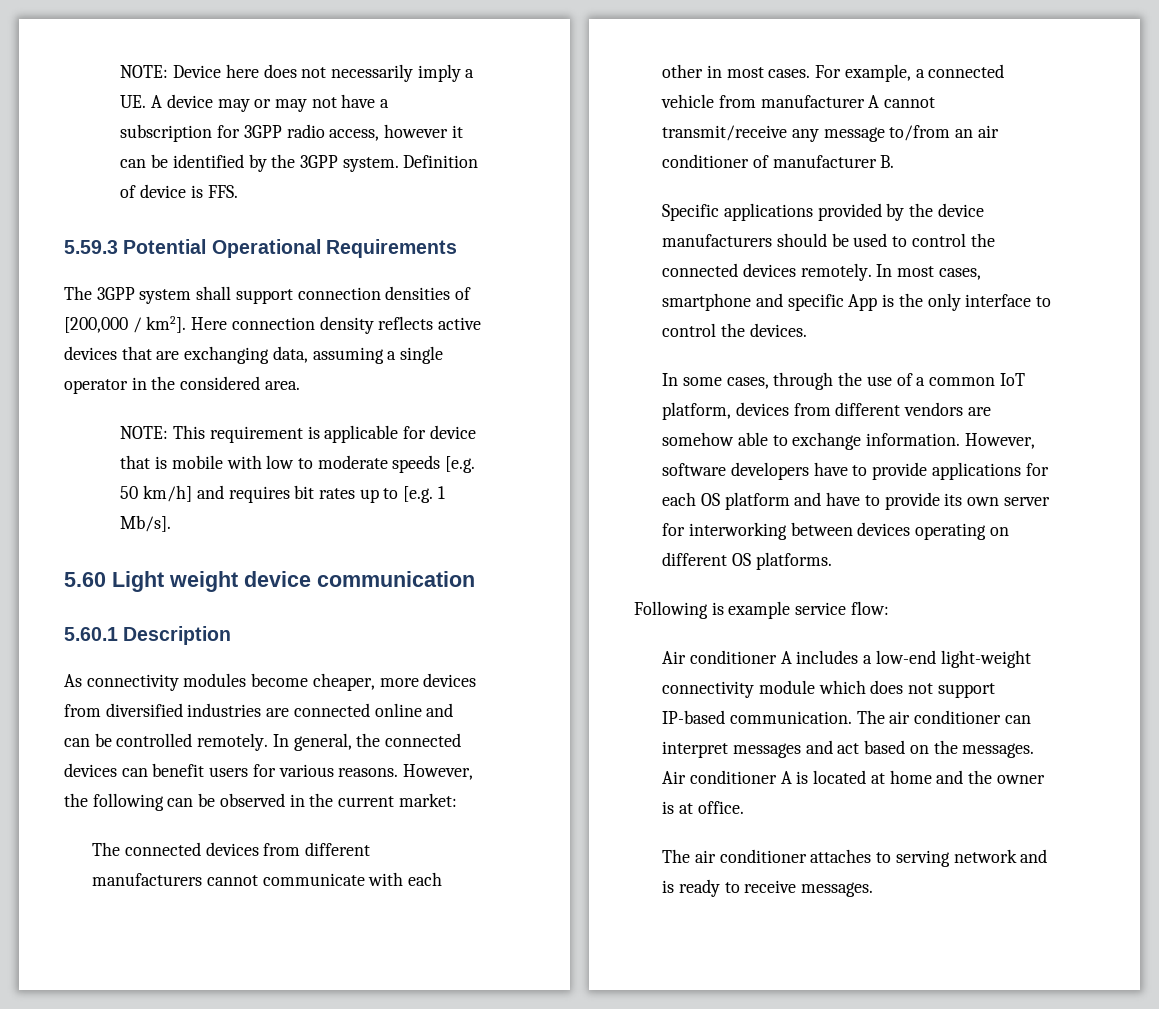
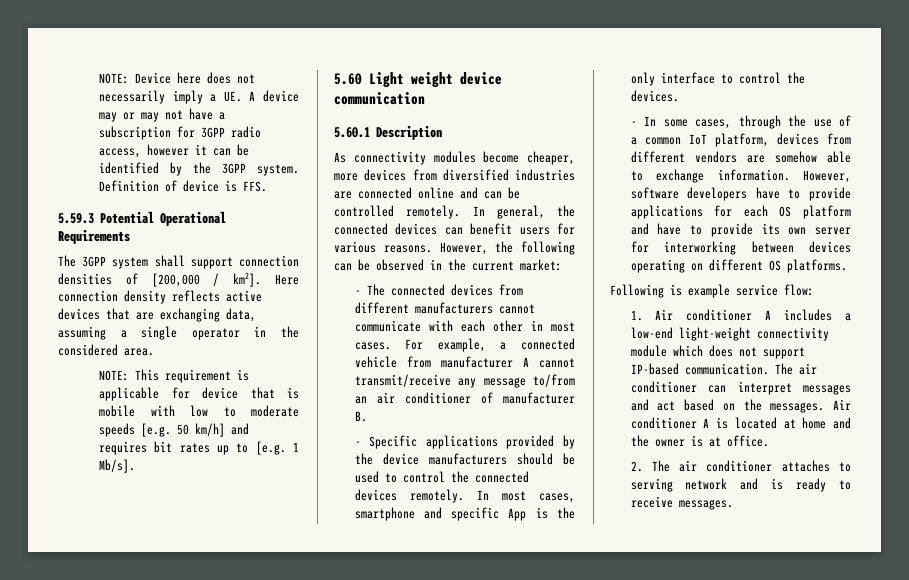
- The connected devices from different manufacturers cannot communicate with each other in most cases.
+ - The connected devices from different manufacturers cannot communicate with each other in most cases.
- Specific applications provided by the device manufacturers should be used to control the connected devices remotely.
+ - Specific applications provided by the device manufacturers should be used to control the connected devices remotely.
- In some cases, through the use of a common IoT platform, devices from different vendors are somehow able to exchange information.
+ - In some cases, through the use of a common IoT platform, devices from different vendors are somehow able to exchange information.
- Air conditioner A includes a low-end light-weight connectivity module which does not support IP-based communication.
+ 1. Air conditioner A includes a low-end light-weight connectivity module which does not support IP-based communication.
- The air conditioner attaches to serving network and is ready to receive messages.
+ 2. The air conditioner attaches to serving network and is ready to receive messages.

